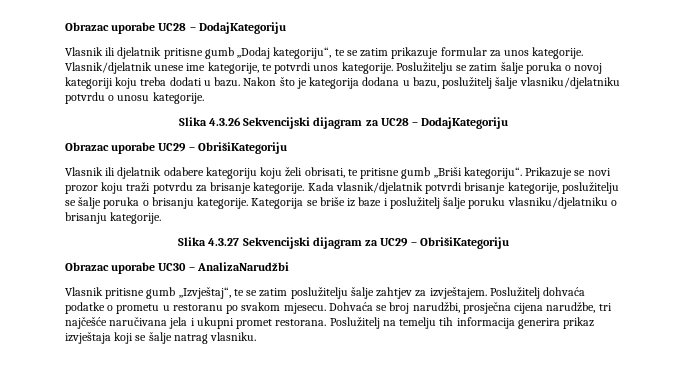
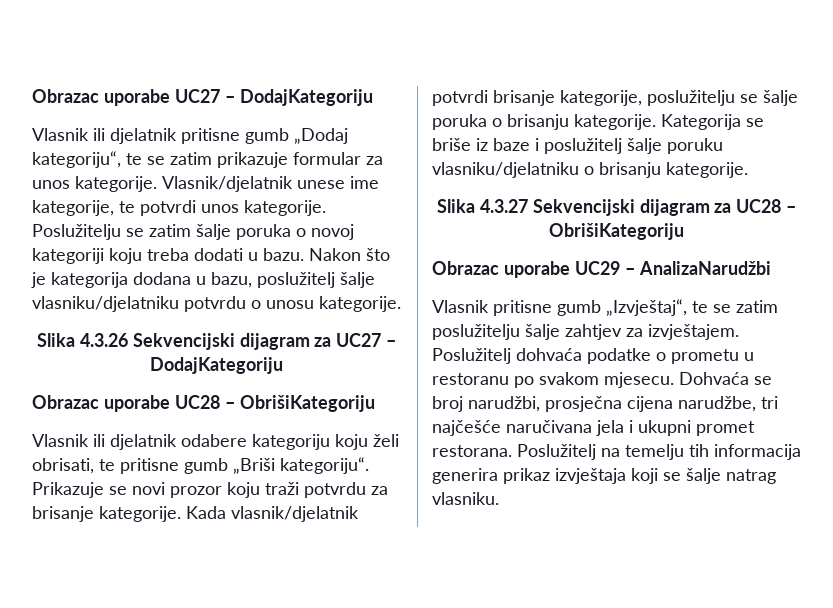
- Obrazac uporabe UC28 – DodajKategoriju
+ Obrazac uporabe UC27 – DodajKategoriju
- Slika 4.3.26 Sekvencijski dijagram za UC28 – DodajKategoriju
+ Slika 4.3.26 Sekvencijski dijagram za UC27 – DodajKategoriju
- Obrazac uporabe UC29 – ObrišiKategoriju
+ Obrazac uporabe UC28 – ObrišiKategoriju
- Slika 4.3.27 Sekvencijski dijagram za UC29 – ObrišiKategoriju
+ Slika 4.3.27 Sekvencijski dijagram za UC28 – ObrišiKategoriju
- Obrazac uporabe UC30 – AnalizaNarudžbi
+ Obrazac uporabe UC29 – AnalizaNarudžbi

